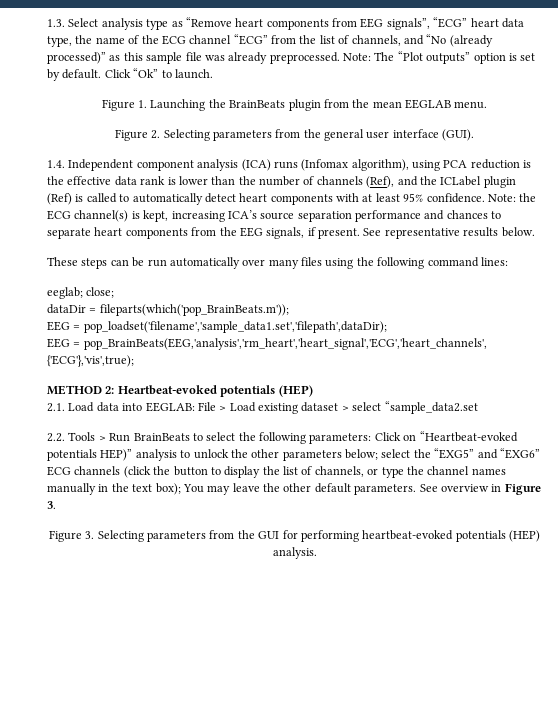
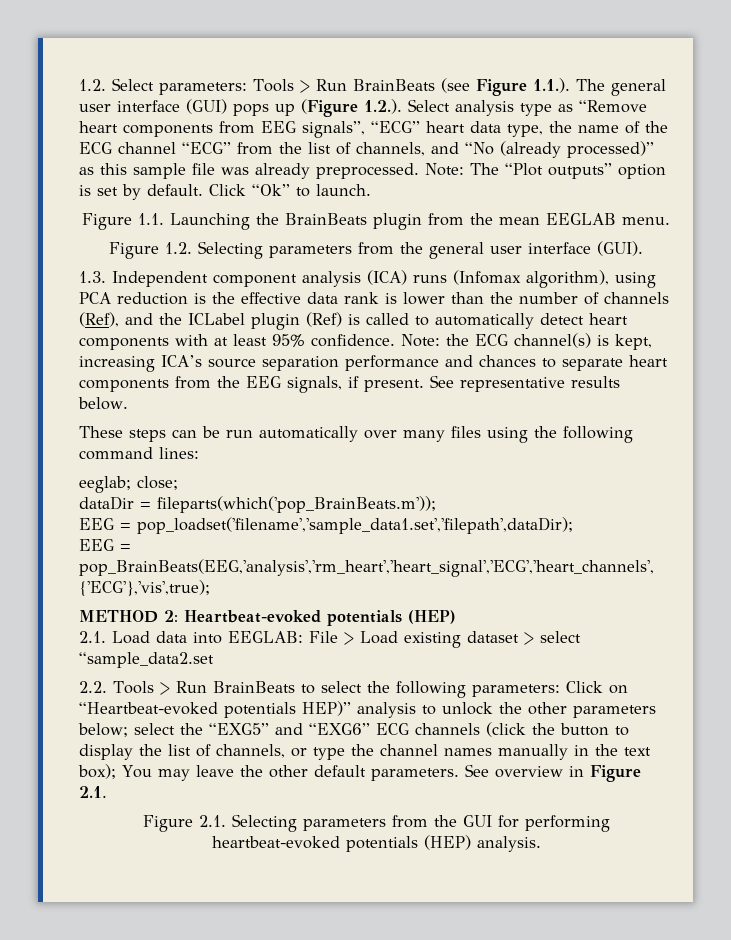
- 1.3. Select analysis type as “Remove heart components from EEG signals”, “ECG” heart data type, the name of the ECG channel “ECG” from the list of channels, and “No (already processed)” as this sample file was already preprocessed.
+ 1.2. Select parameters: Tools > Run BrainBeats (see Figure 1.1.). The general user interface (GUI) pops up (Figure 1.2.). Select analysis type as “Remove heart components from EEG signals”, “ECG” heart data type, the name of the ECG channel “ECG” from the list of channels, and “No (already processed)” as this sample file was already preprocessed.
- Figure 1. Launching the BrainBeats plugin from the mean EEGLAB menu.
+ Figure 1.1. Launching the BrainBeats plugin from the mean EEGLAB menu.
- Figure 2. Selecting parameters from the general user interface (GUI).
+ Figure 1.2. Selecting parameters from the general user interface (GUI).
- 1.4. Independent component analysis (ICA) runs (Infomax algorithm), using PCA reduction is the effective data rank is lower than the number of channels (Ref), and the ICLabel plugin (Ref) is called to automatically detect heart components with at least 95% confidence.
+ 1.3. Independent component analysis (ICA) runs (Infomax algorithm), using PCA reduction is the effective data rank is lower than the number of channels (Ref), and the ICLabel plugin (Ref) is called to automatically detect heart components with at least 95% confidence.
- See overview in Figure 3.
- Figure 3. Selecting parameters from the GUI for performing heartbeat-evoked potentials (HEP) analysis.
+ See overview in Figure 2.1.
+ Figure 2.1. Selecting parameters from the GUI for performing heartbeat-evoked potentials (HEP) analysis.

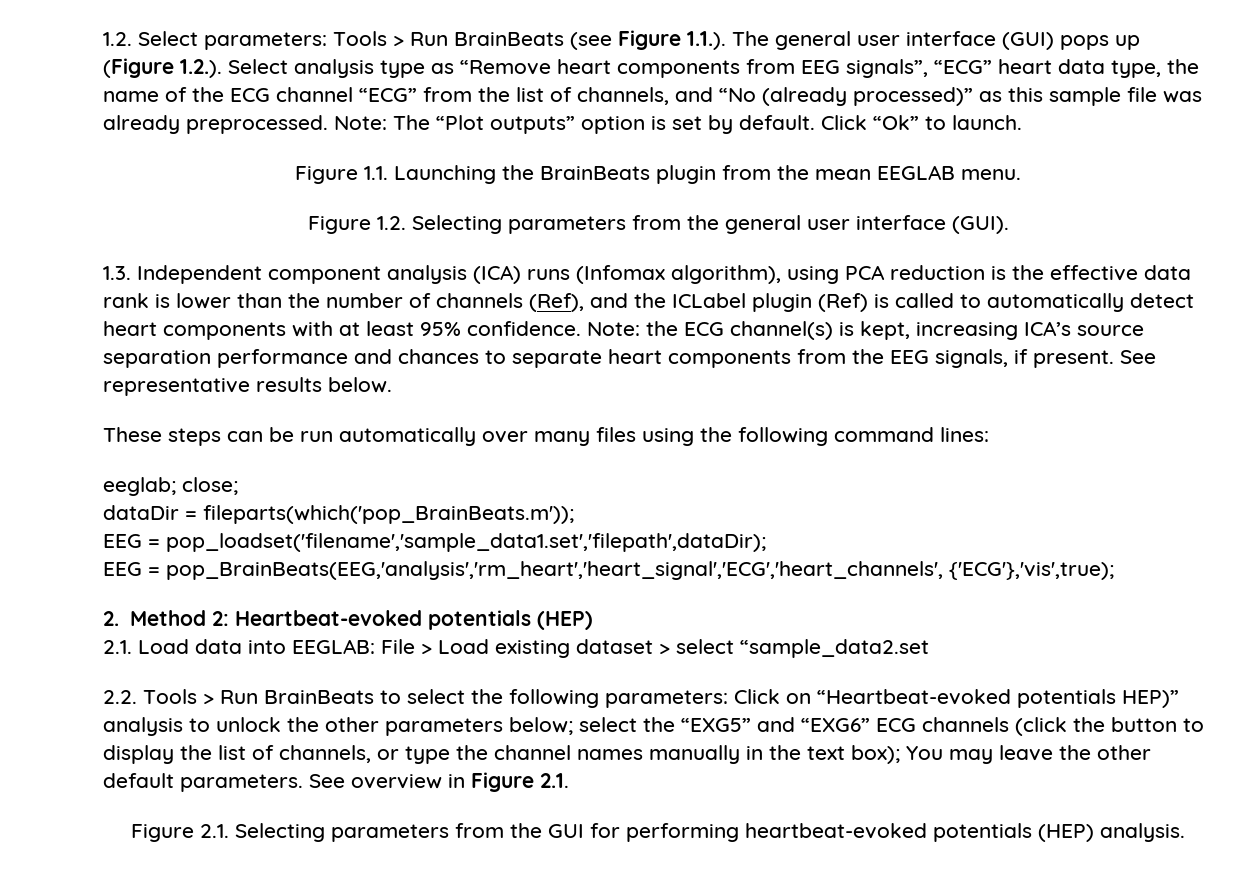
- METHOD 2: Heartbeat-evoked potentials (HEP)
+ 2. Method 2: Heartbeat-evoked potentials (HEP)

